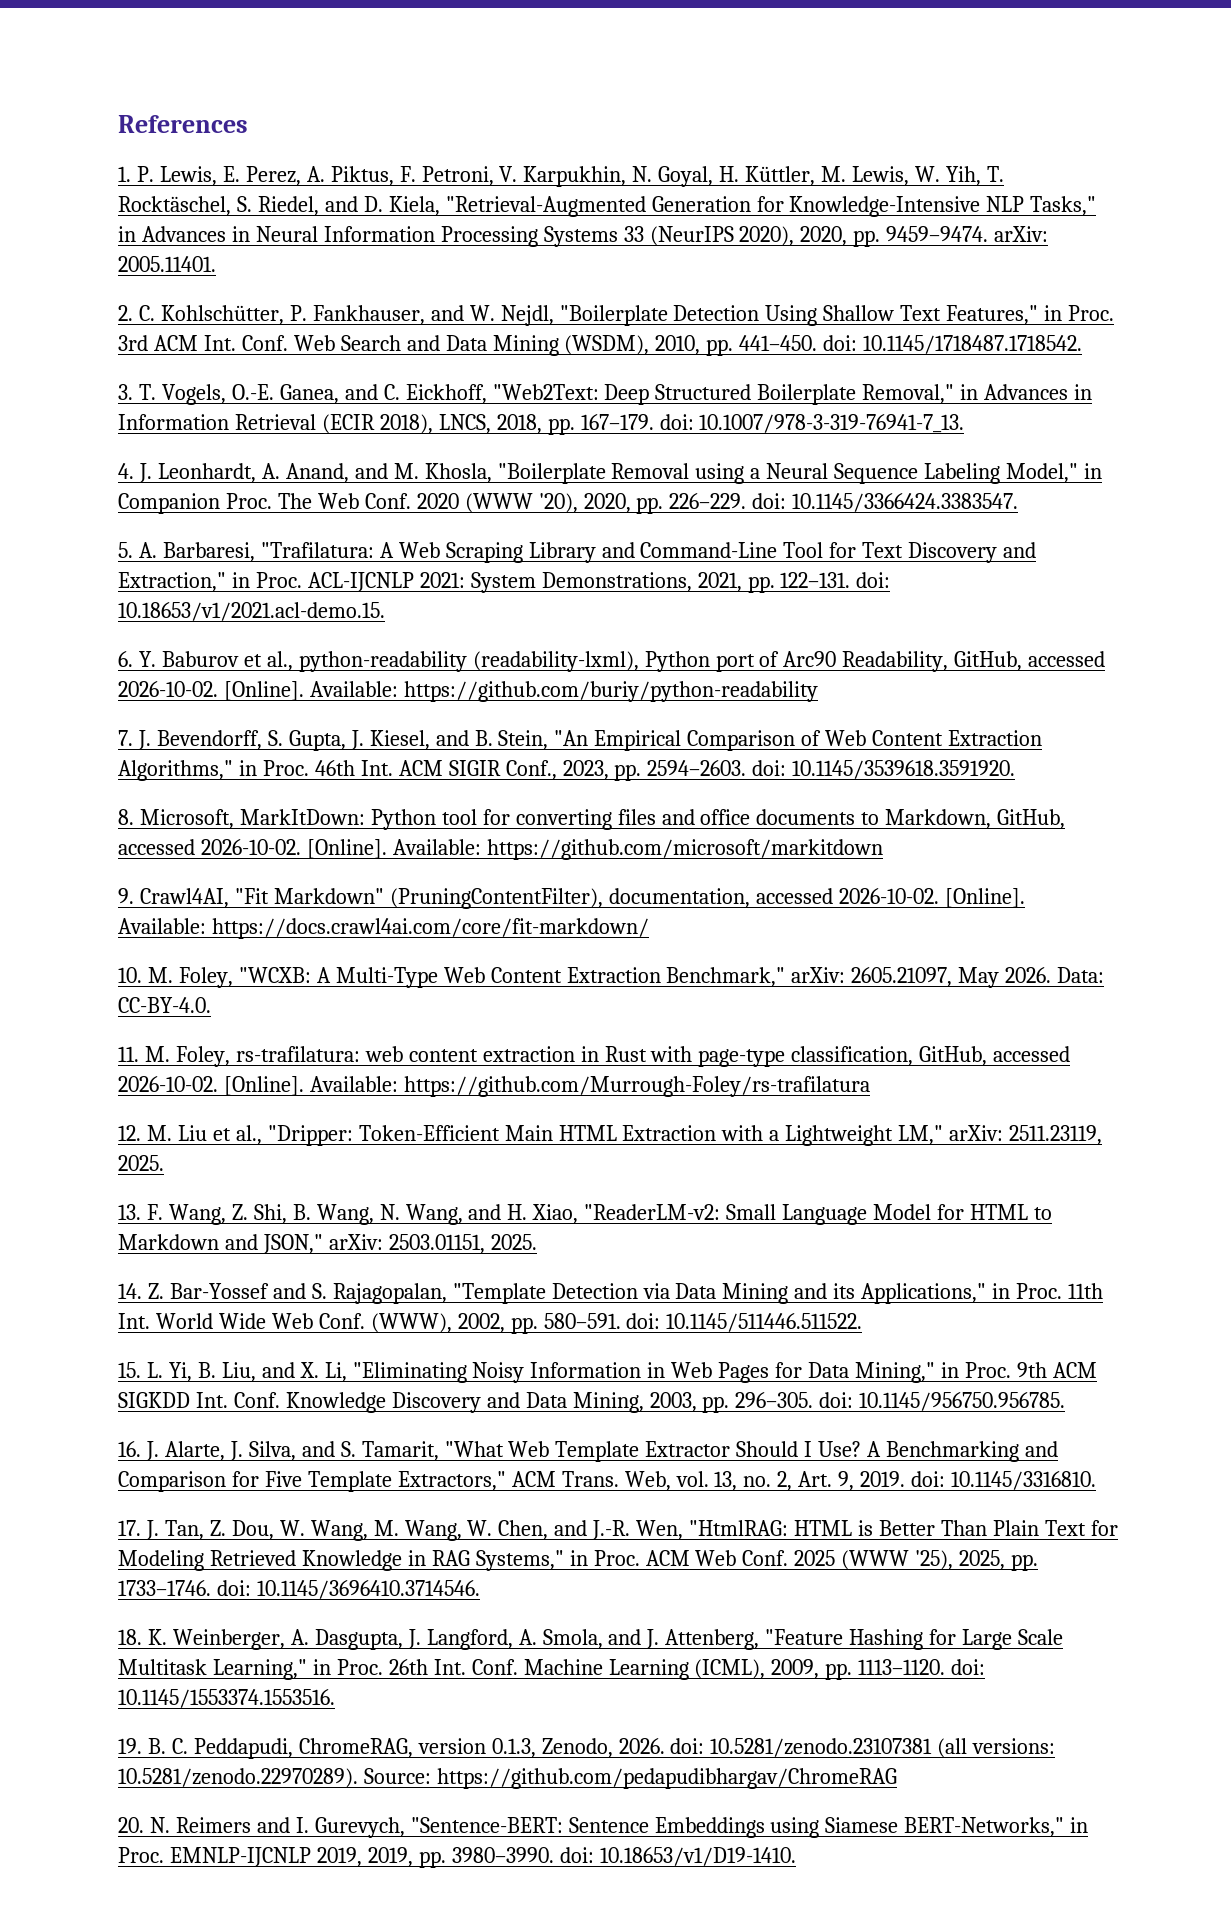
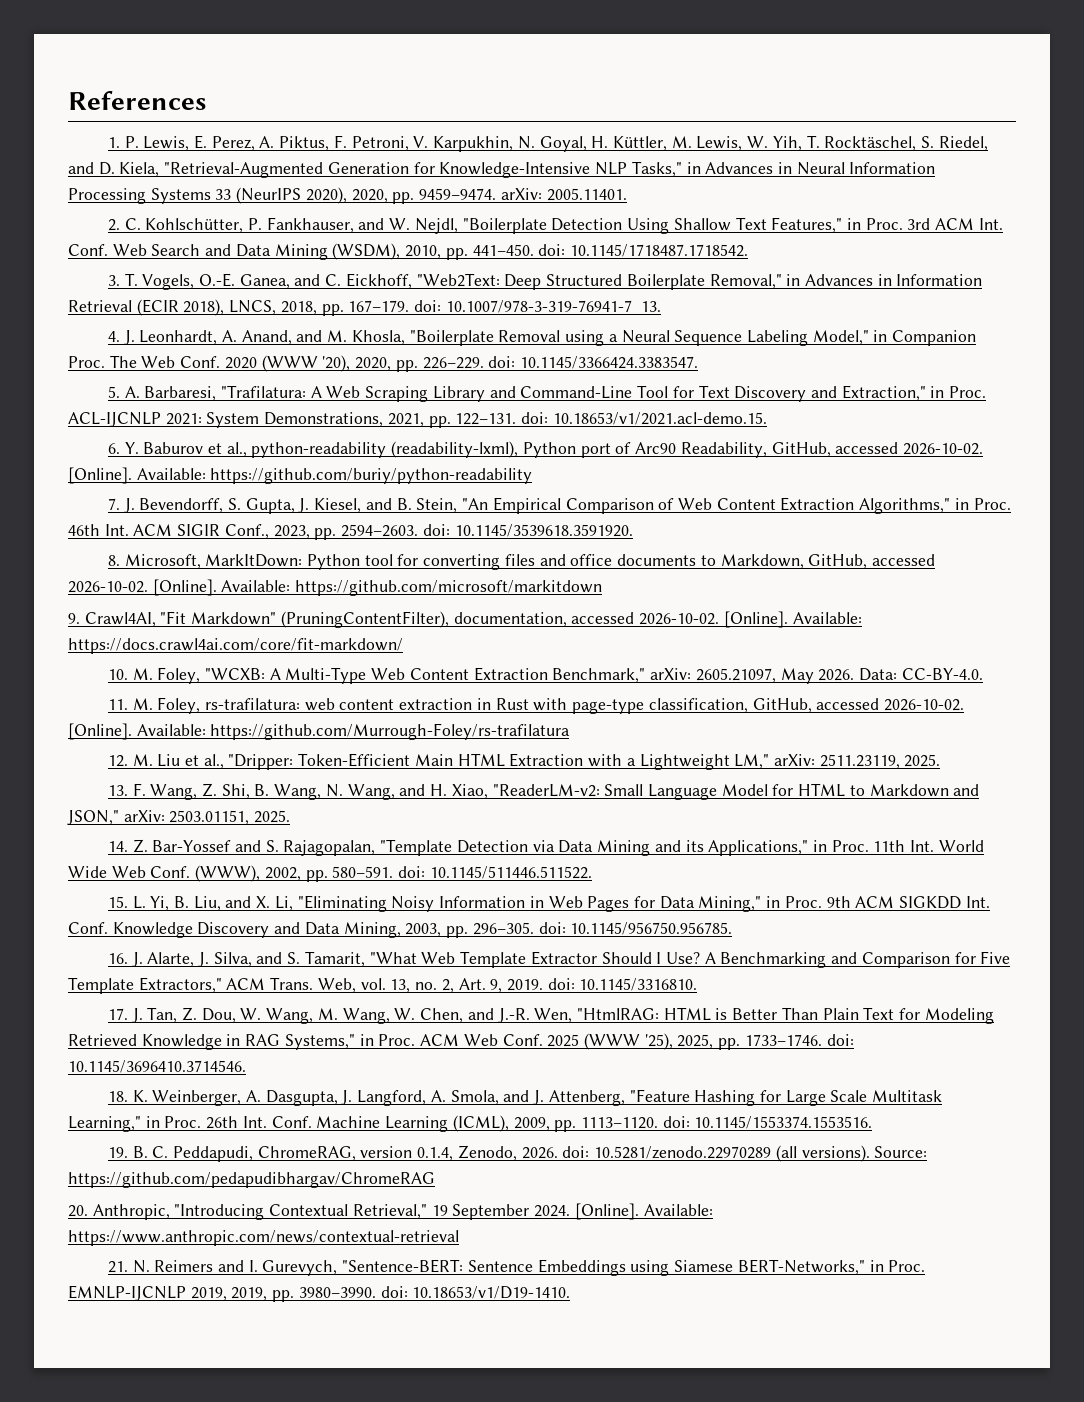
- 19. B. C. Peddapudi, ChromeRAG, version 0.1.3, Zenodo, 2026. doi: 10.5281/zenodo.23107381 (all versions: 10.5281/zenodo.22970289). Source: https://github.com/pedapudibhargav/ChromeRAG
+ 19. B. C. Peddapudi, ChromeRAG, version 0.1.4, Zenodo, 2026. doi: 10.5281/zenodo.22970289 (all versions). Source: https://github.com/pedapudibhargav/ChromeRAG
- 20. N. Reimers and I. Gurevych, "Sentence-BERT: Sentence Embeddings using Siamese BERT-Networks," in Proc.
+ 20. Anthropic, "Introducing Contextual Retrieval," 19 September 2024. [Online]. Available: https://www.anthropic.com/news/contextual-retrieval
+ 21. N. Reimers and I. Gurevych, "Sentence-BERT: Sentence Embeddings using Siamese BERT-Networks," in Proc.

